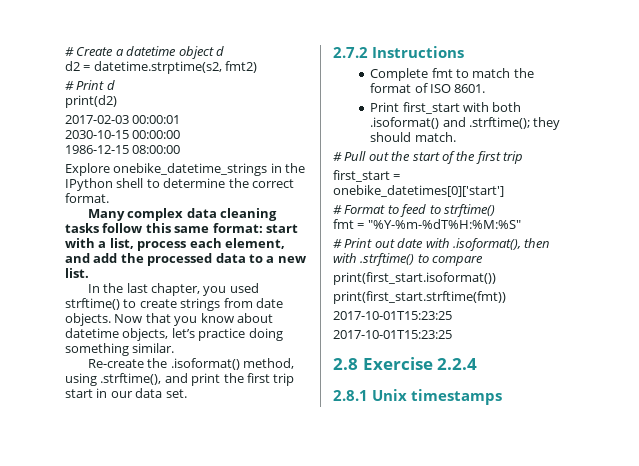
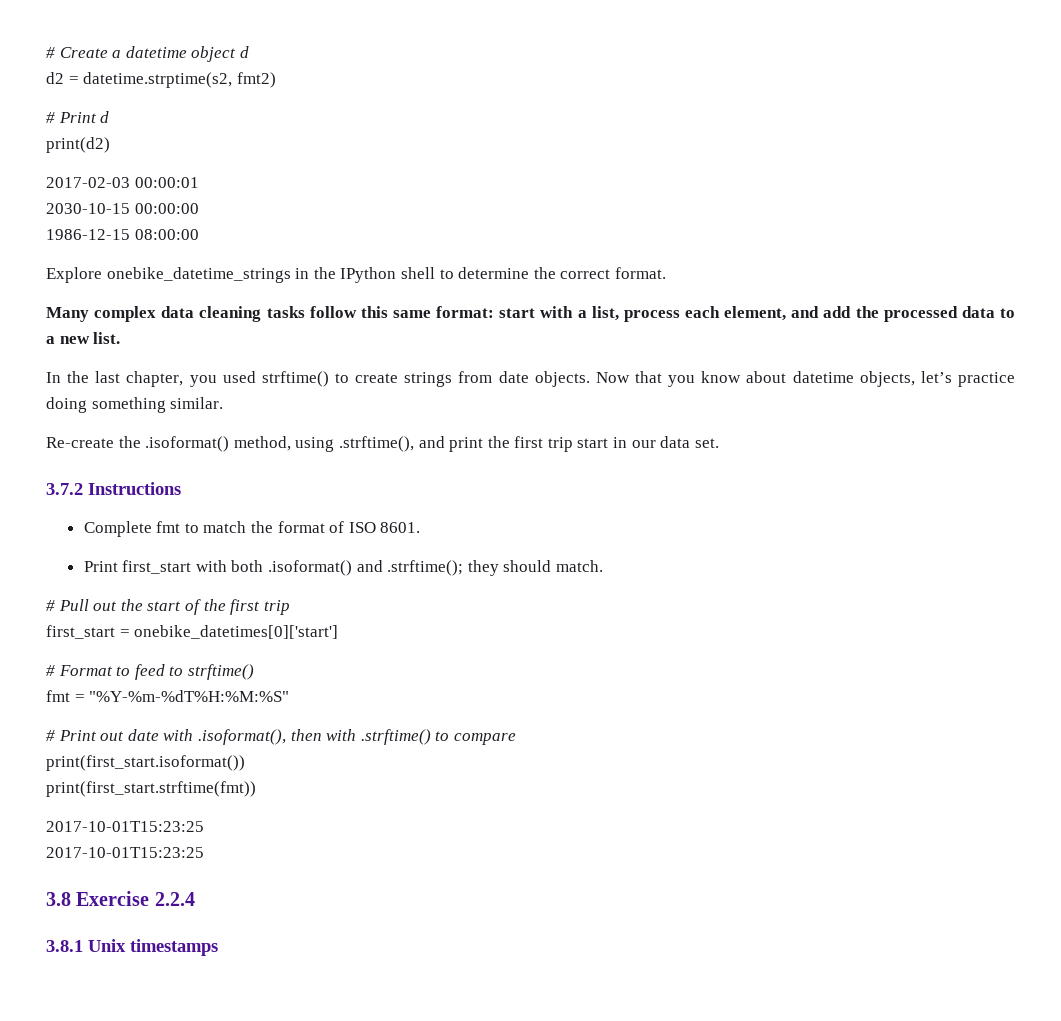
- 2.7.2 Instructions
+ 3.7.2 Instructions
- 2.8 Exercise 2.2.4
+ 3.8 Exercise 2.2.4
- 2.8.1 Unix timestamps
+ 3.8.1 Unix timestamps

